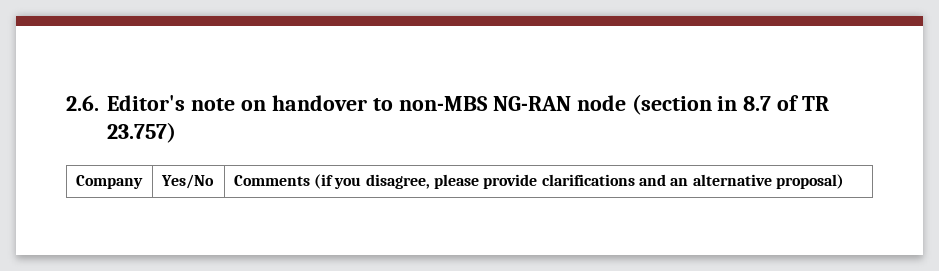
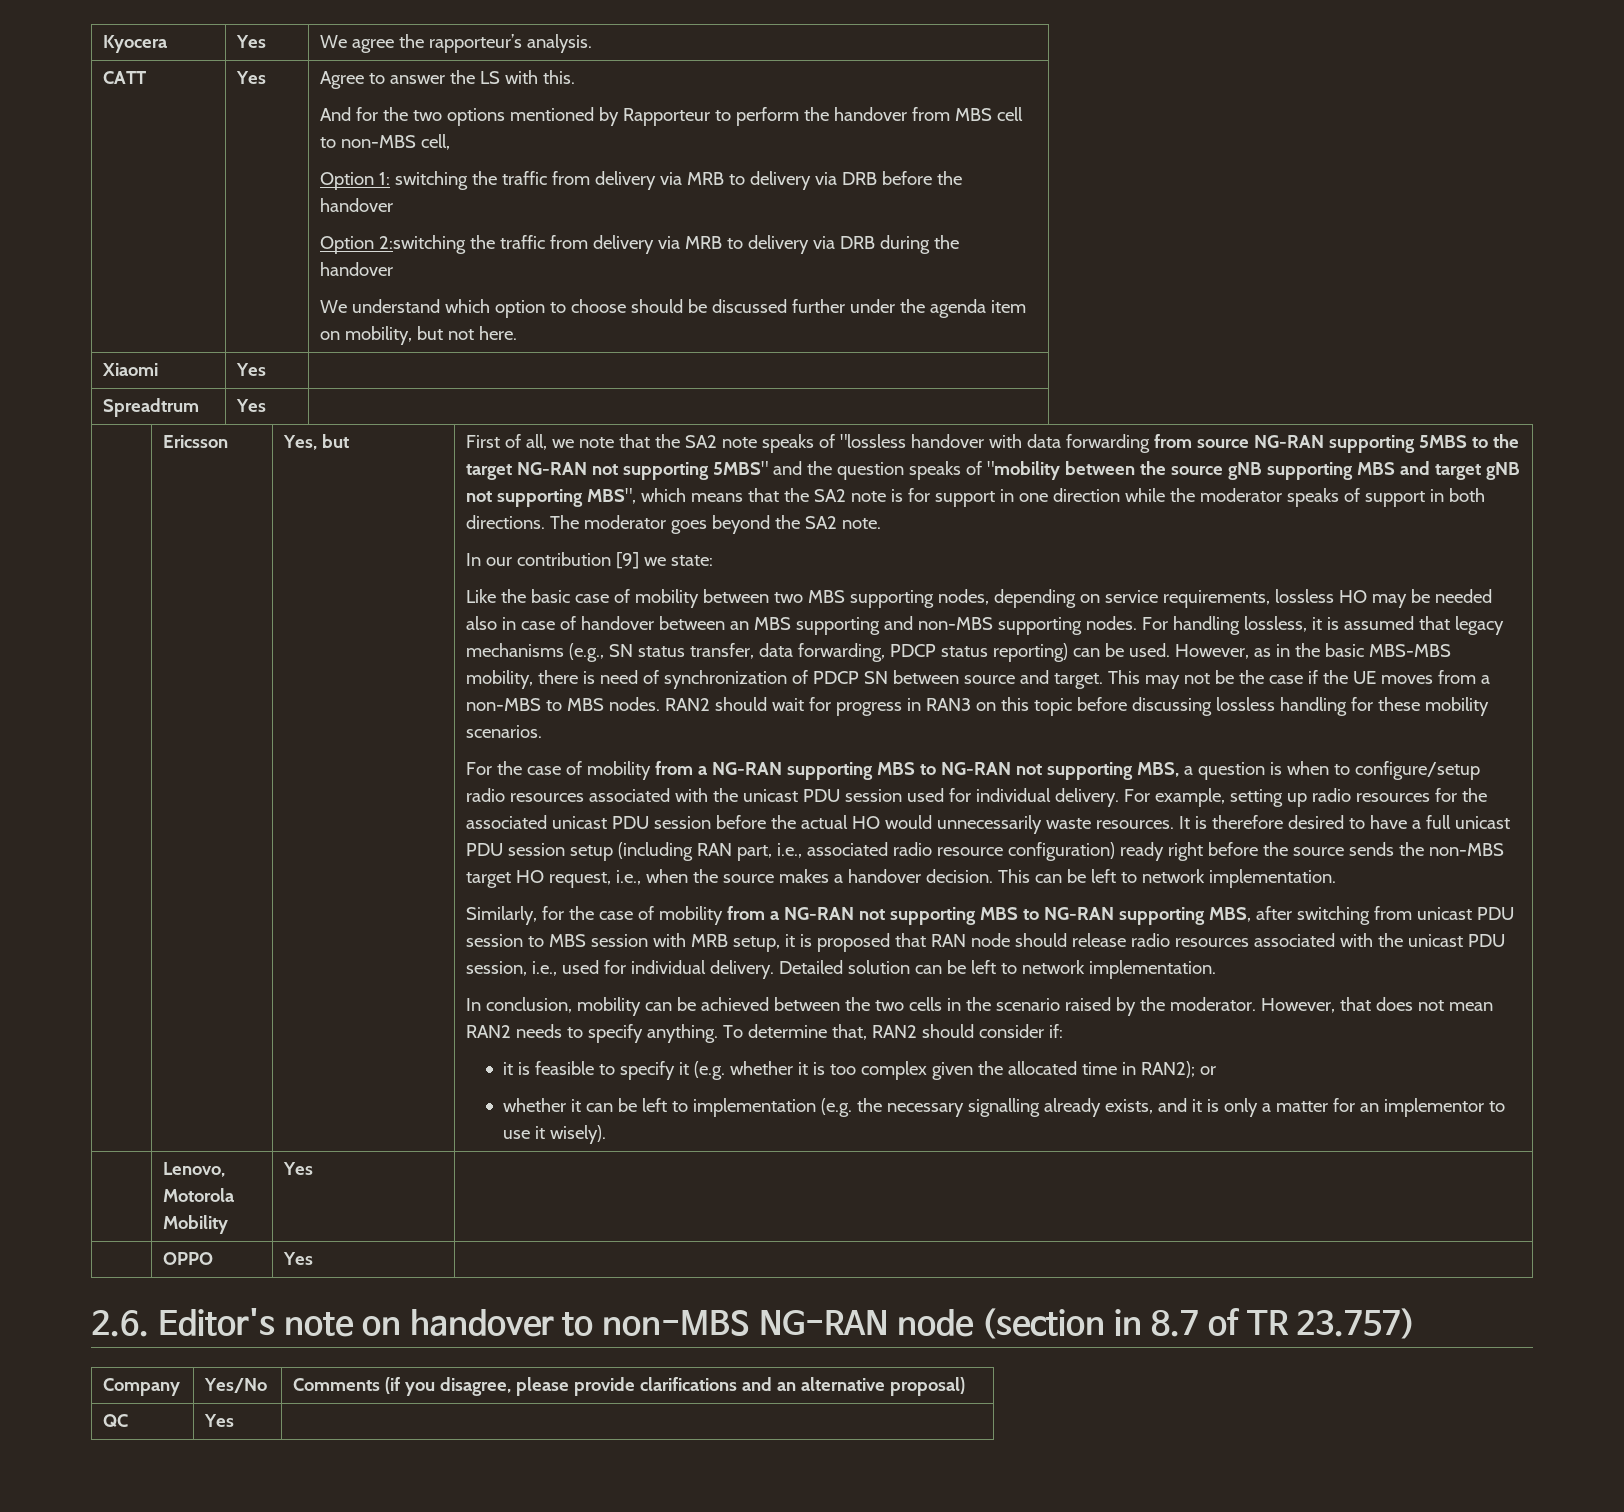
+ Kyocera | Yes | We agree the rapporteur’s analysis.
+ CATT | Yes | Agree to answer the LS with this.
+ And for the two options mentioned by Rapporteur to perform the handover from MBS cell to non-MBS cell,
+ Option 1: switching the traffic from delivery via MRB to delivery via DRB before the handover
+ Option 2:switching the traffic from delivery via MRB to delivery via DRB during the handover
+ We understand which option to choose should be discussed further under the agenda item on mobility, but not here.
+ Xiaomi | Yes |
+ Spreadtrum | Yes |
+ | Ericsson | Yes, but | First of all, we note that the SA2 note speaks of "lossless handover with data forwarding from source NG-RAN supporting 5MBS to the target NG-RAN not supporting 5MBS" and the question speaks of "mobility between the source gNB supporting MBS and target gNB not supporting MBS", which means that the SA2 note is for support in one direction while the moderator speaks of support in both directions. The moderator goes beyond the SA2 note.
+ In our contribution [9] we state:
+ Like the basic case of mobility between two MBS supporting nodes, depending on service requirements, lossless HO may be needed also in case of handover between an MBS supporting and non-MBS supporting nodes. For handling lossless, it is assumed that legacy mechanisms (e.g., SN status transfer, data forwarding, PDCP status reporting) can be used. However, as in the basic MBS-MBS mobility, there is need of synchronization of PDCP SN between source and target. This may not be the case if the UE moves from a non-MBS to MBS nodes. RAN2 should wait for progress in RAN3 on this topic before discussing lossless handling for these mobility scenarios.
+ For the case of mobility from a NG-RAN supporting MBS to NG-RAN not supporting MBS, a question is when to configure/setup radio resources associated with the unicast PDU session used for individual delivery. For example, setting up radio resources for the associated unicast PDU session before the actual HO would unnecessarily waste resources. It is therefore desired to have a full unicast PDU session setup (including RAN part, i.e., associated radio resource configuration) ready right before the source sends the non-MBS target HO request, i.e., when the source makes a handover decision. This can be left to network implementation.
+ Similarly, for the case of mobility from a NG-RAN not supporting MBS to NG-RAN supporting MBS, after switching from unicast PDU session to MBS session with MRB setup, it is proposed that RAN node should release radio resources associated with the unicast PDU session, i.e., used for individual delivery. Detailed solution can be left to network implementation.
+ In conclusion, mobility can be achieved between the two cells in the scenario raised by the moderator. However, that does not mean RAN2 needs to specify anything. To determine that, RAN2 should consider if:
+ it is feasible to specify it (e.g. whether it is too complex given the allocated time in RAN2); or
+ whether it can be left to implementation (e.g. the necessary signalling already exists, and it is only a matter for an implementor to use it wisely).
+ | Lenovo, Motorola Mobility | Yes |
+ | OPPO | Yes |
+ QC | Yes |

